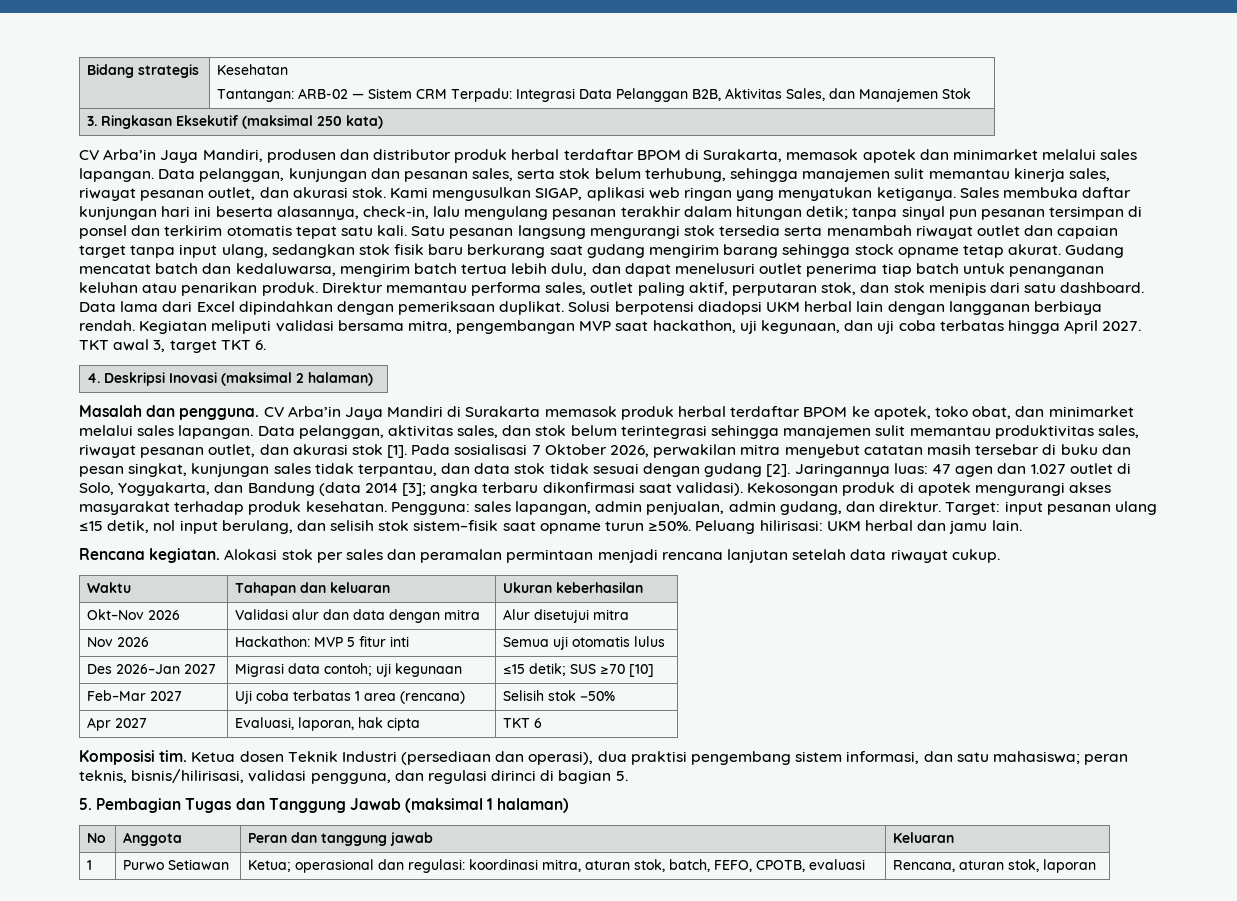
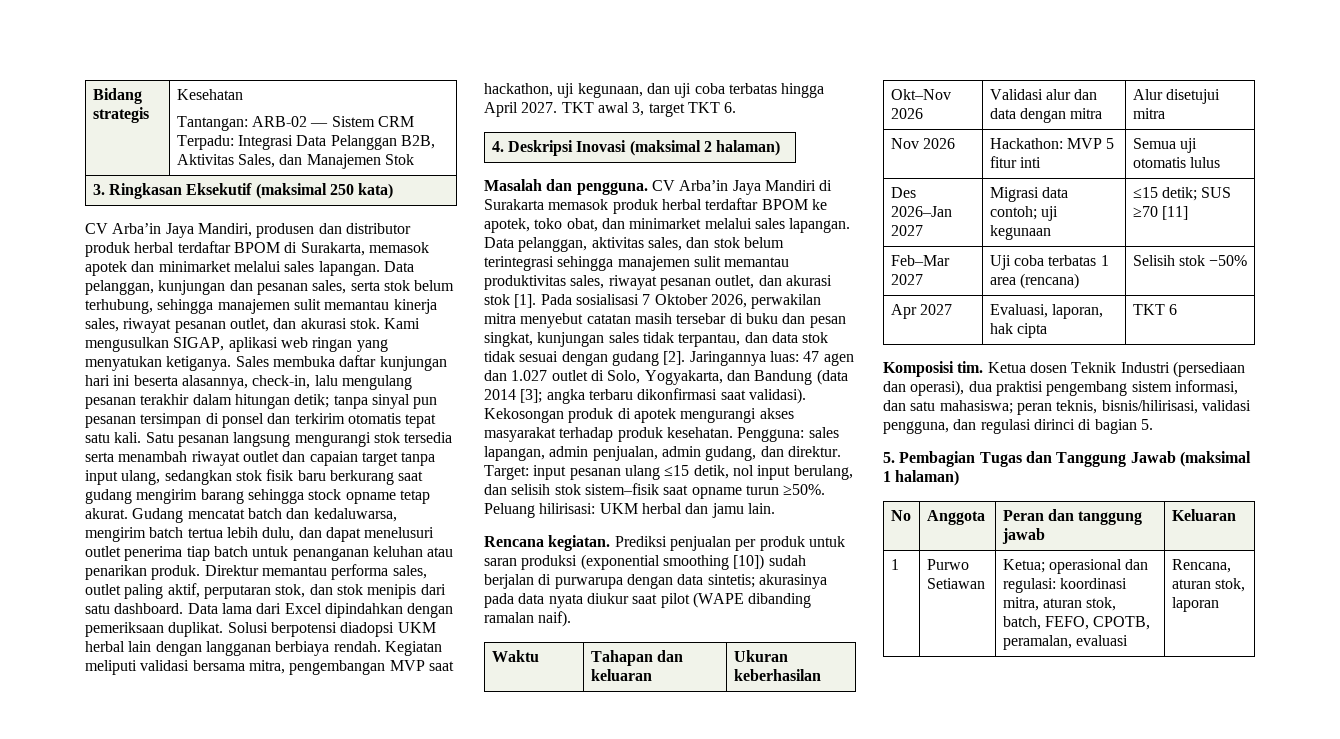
- Alokasi stok per sales dan peramalan permintaan menjadi rencana lanjutan setelah data riwayat cukup.
+ Prediksi penjualan per produk untuk saran produksi (exponential smoothing [10]) sudah berjalan di purwarupa dengan data sintetis; akurasinya pada data nyata diukur saat pilot (WAPE dibanding ramalan naif).
- Des 2026–Jan 2027 | Migrasi data contoh; uji kegunaan | ≤15 detik; SUS ≥70 [10]
+ Des 2026–Jan 2027 | Migrasi data contoh; uji kegunaan | ≤15 detik; SUS ≥70 [11]
- 1 | Purwo Setiawan | Ketua; operasional dan regulasi: koordinasi mitra, aturan stok, batch, FEFO, CPOTB, evaluasi | Rencana, aturan stok, laporan
+ 1 | Purwo Setiawan | Ketua; operasional dan regulasi: koordinasi mitra, aturan stok, batch, FEFO, CPOTB, peramalan, evaluasi | Rencana, aturan stok, laporan

